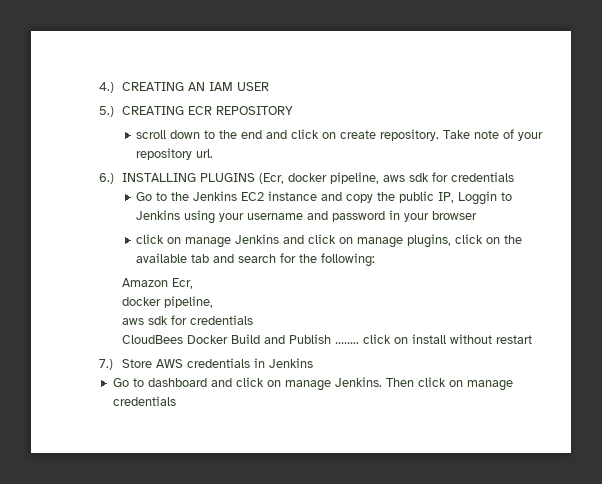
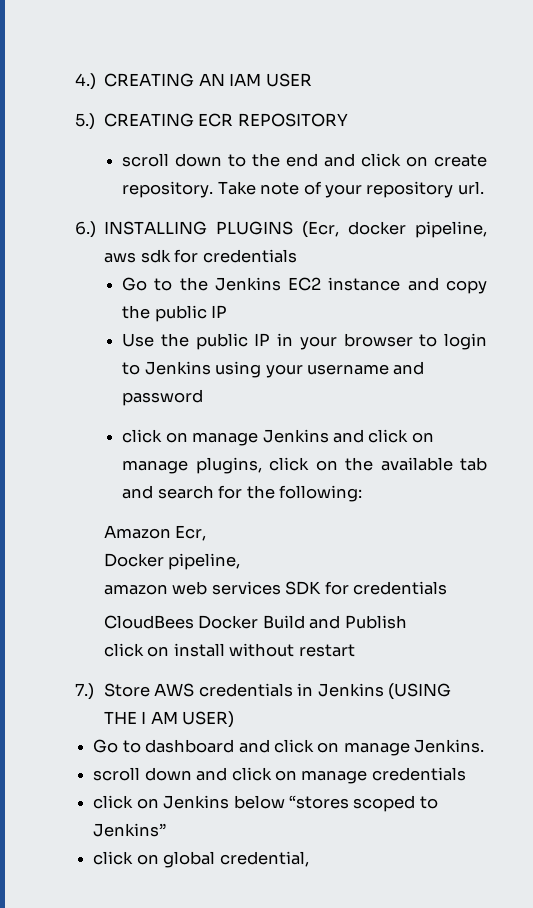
- Go to the Jenkins EC2 instance and copy the public IP, Loggin to Jenkins using your username and password in your browser
+ Go to the Jenkins EC2 instance and copy the public IP
+ Use the public IP in your browser to login to Jenkins using your username and password
  Amazon Ecr,
- docker pipeline,
- aws sdk for credentials
+ Docker pipeline,
+ amazon web services SDK for credentials
- CloudBees Docker Build and Publish …….. click on install without restart
+ CloudBees Docker Build and Publish
+ click on install without restart
- 7.) Store AWS credentials in Jenkins
+ 7.) Store AWS credentials in Jenkins (USING THE I AM USER)
- Go to dashboard and click on manage Jenkins. Then click on manage credentials
+ Go to dashboard and click on manage Jenkins.
+ scroll down and click on manage credentials
+ click on Jenkins below “stores scoped to Jenkins”
+ click on global credential,

